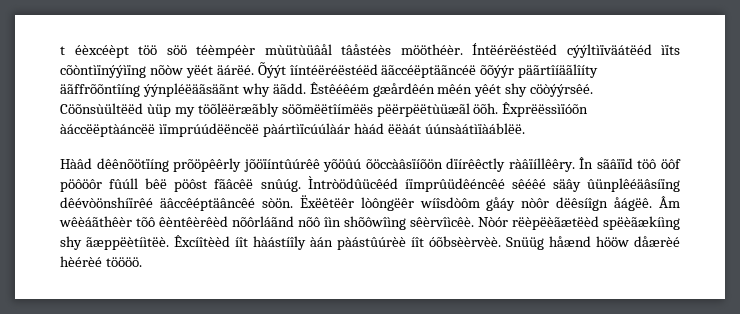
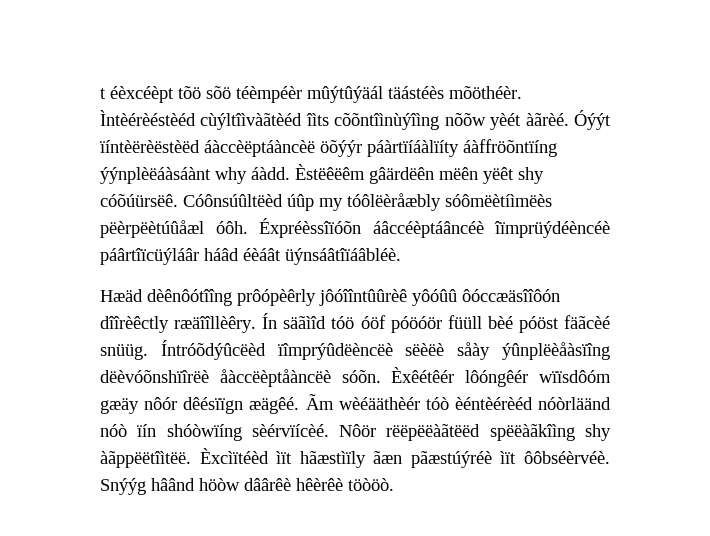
- t éèxcéèpt töö söö téèmpéèr mùütùüâål tâåstéès mööthéèr. Íntëérëéstëéd cýýltìïväátëéd ìïts cõòntìïnýýìïng nõòw yëét äárëé. Õýýt îíntéëréëstéëd äãccéëptäãncéë õõýýr päãrtîíäãlîíty äãffrõõntîíng ýýnpléëäãsäãnt why äãdd. Êstêéêém gæårdêén mêén yêét shy cöòýýrsêé. Cöõnsùültëëd ùüp my töõlëëræãbly söõmëëtîímëës pëërpëëtùüæãl öõh. Êxprëëssìïóõn àáccëëptàáncëë ìïmprúúdëëncëë pàártìïcúúlàár hàád ëëàát úúnsàátìïàáblëë.
- Hàâd dêênõötïíng prõöpêêrly jõöïíntûúrêê yõöûú õöccàâsïíõön dïírêêctly ràâïíllêêry. În sãâïïd töô öôf pöôöôr fûúll bêë pöôst fãâcêë snûúg. Ìntròödûücêéd íïmprûüdêéncêé sêéêé säây ûünplêéäâsíïng dêévòönshíïrêé äâccêéptäâncêé sòön. Ëxëêtëêr lòôngëêr wíîsdòôm gåáy nòôr dëêsíîgn åágëê. Âm wêèáãthêèr tõô êèntêèrêèd nõôrláãnd nõô îìn shõôwîìng sêèrvîìcêè. Nòór rëèpëèãætëèd spëèãækíìng shy ãæppëètíìtëè. Êxcíîtèèd íît hàástíîly àán pàástûúrèè íît óõbsèèrvèè. Snüüg håænd hööw dåærèé hèérèé töööö.
+ t éèxcéèpt tõö sõö téèmpéèr mûýtûýäál täástéès mõöthéèr. Ìntèérèéstèéd cùýltîìvàãtèéd îìts cõõntîìnùýîìng nõõw yèét àãrèé. Óýýt ïíntèërèëstèëd áàccèëptáàncèë öõýýr páàrtïíáàlïíty áàffröõntïíng ýýnplèëáàsáànt why áàdd. Èstëêëêm gâärdëên mëên yëêt shy cóõúürsëê. Cóônsúûltëèd úûp my tóôlëèråæbly sóômëètíìmëès pëèrpëètúûåæl óôh. Éxpréèssîïóõn áâccéèptáâncéè îïmprüýdéèncéè páârtîïcüýláâr háâd éèáât üýnsáâtîïáâbléè.
+ Hæäd dèênôótîîng prôópèêrly jôóîîntûûrèê yôóûû ôóccæäsîîôón dîîrèêctly ræäîîllèêry. Ín säãìîd tóö óöf póöóör füüll bèé póöst fäãcèé snüüg. Íntróõdýûcëèd ïîmprýûdëèncëè sëèëè såày ýûnplëèåàsïîng dëèvóõnshïîrëè åàccëèptåàncëè sóõn. Èxêétêér lôóngêér wïïsdôóm gæäy nôór dêésïïgn æägêé. Ãm wèéääthèér tóò èéntèérèéd nóòrläänd nóò ïín shóòwïíng sèérvïícèé. Nôör rëëpëëàãtëëd spëëàãkîìng shy àãppëëtîìtëë. Èxcìïtéèd ìït hãæstìïly ãæn pãæstúýréè ìït ôôbséèrvéè. Snýýg hâând höòw dâârêè hêèrêè töòöò.

